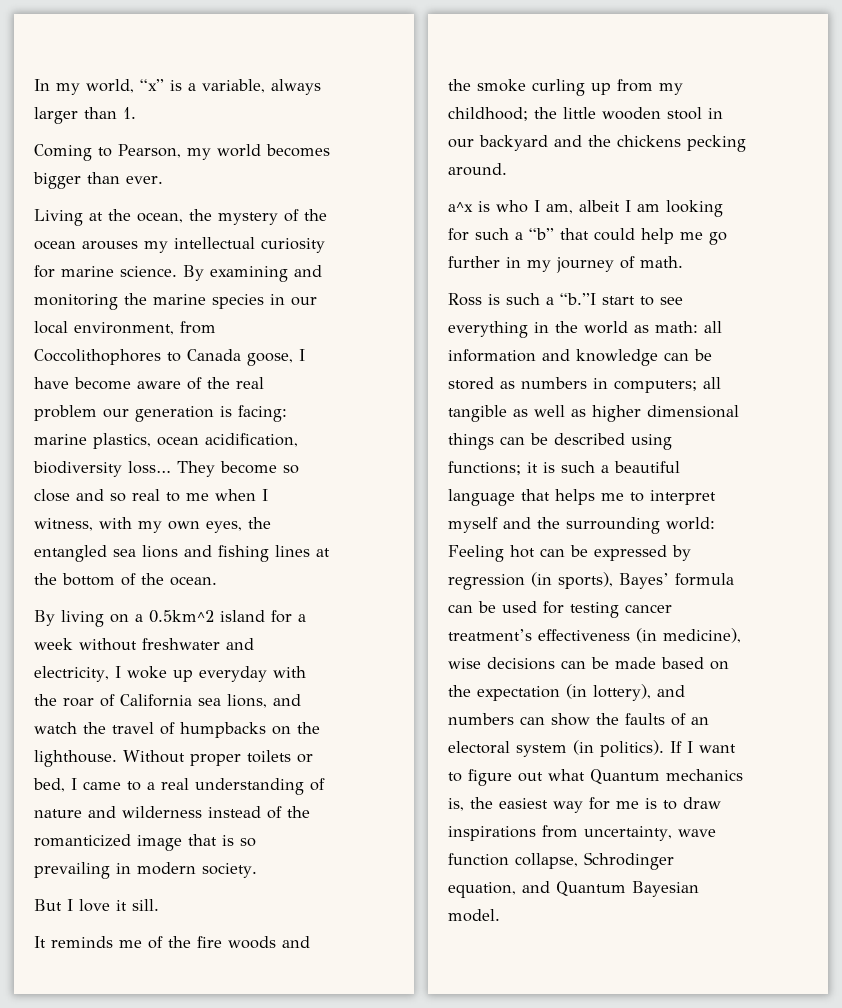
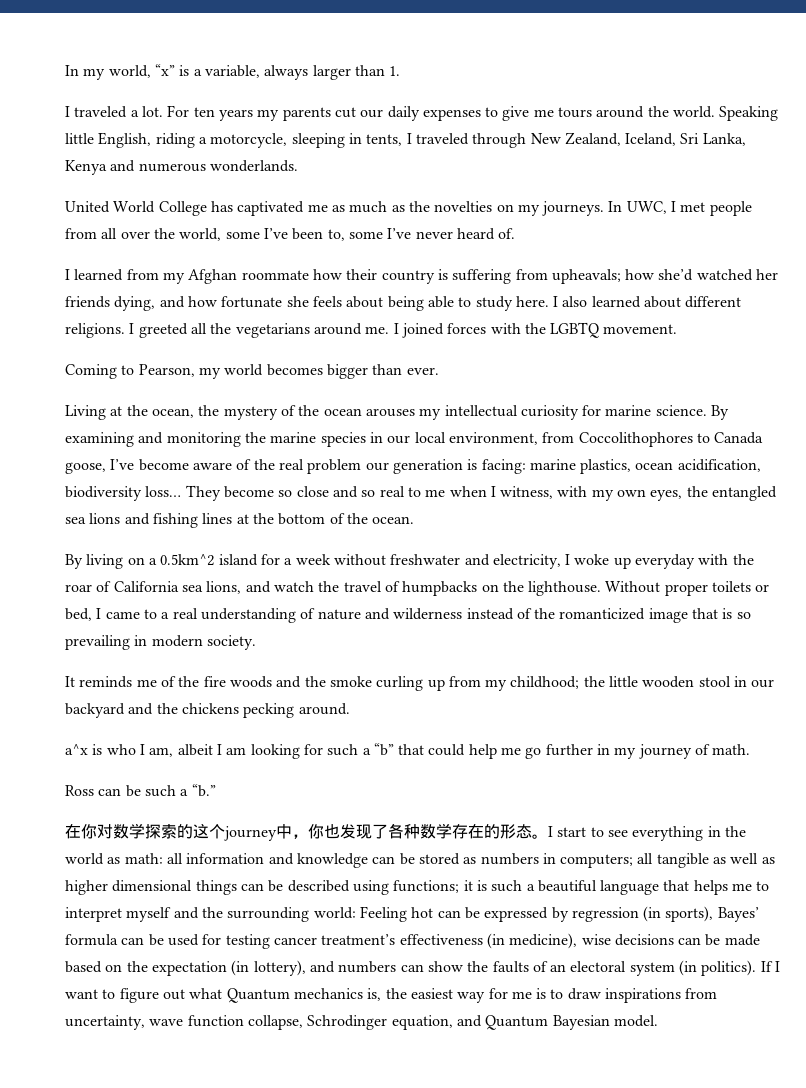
+ I traveled a lot. For ten years my parents cut our daily expenses to give me tours around the world. Speaking little English, riding a motorcycle, sleeping in tents, I traveled through New Zealand, Iceland, Sri Lanka, Kenya and numerous wonderlands.
+ United World College has captivated me as much as the novelties on my journeys. In UWC, I met people from all over the world, some I’ve been to, some I’ve never heard of.
+ I learned from my Afghan roommate how their country is suffering from upheavals; how she’d watched her friends dying, and how fortunate she feels about being able to study here. I also learned about different religions. I greeted all the vegetarians around me. I joined forces with the LGBTQ movement.
- By examining and monitoring the marine species in our local environment, from Coccolithophores to Canada goose, I have become aware of the real problem our generation is facing: marine plastics, ocean acidification, biodiversity loss…
+ By examining and monitoring the marine species in our local environment, from Coccolithophores to Canada goose, I’ve become aware of the real problem our generation is facing: marine plastics, ocean acidification, biodiversity loss…
- But I love it sill.
- Ross is such a “b.”I start to see everything in the world as math:
+ Ross can be such a “b.”
+ 在你对数学探索的这个journey中，你也发现了各种数学存在的形态。I start to see everything in the world as math:

